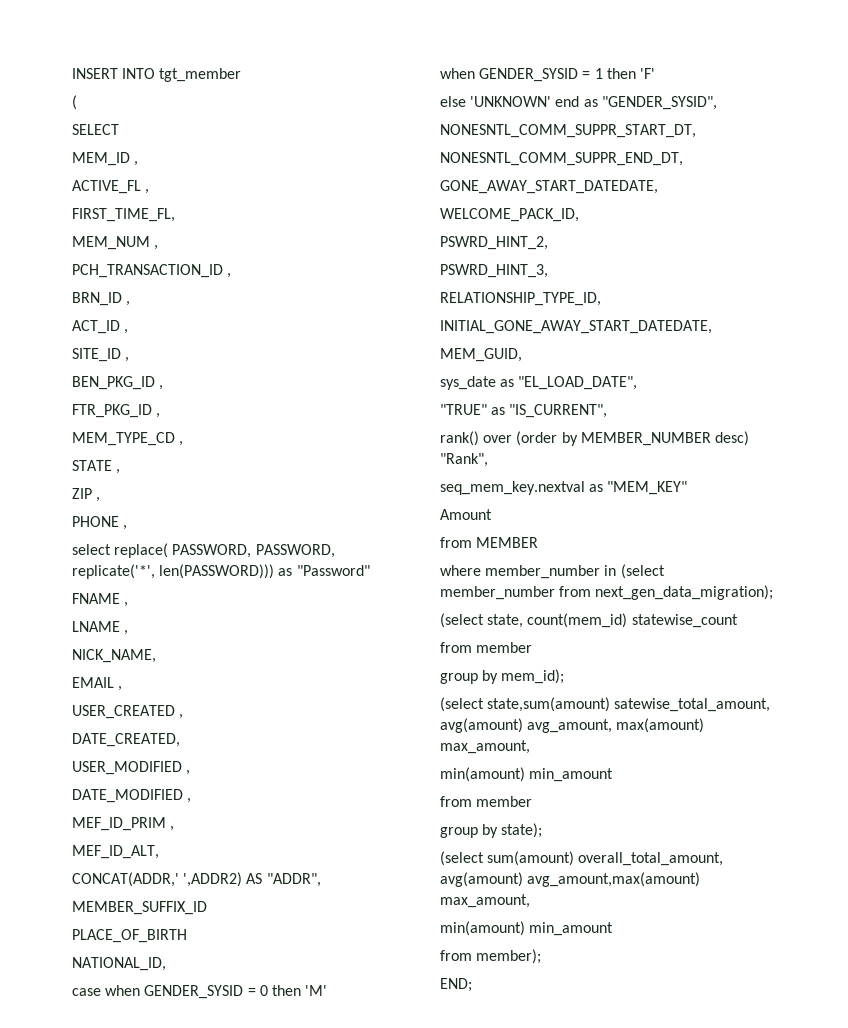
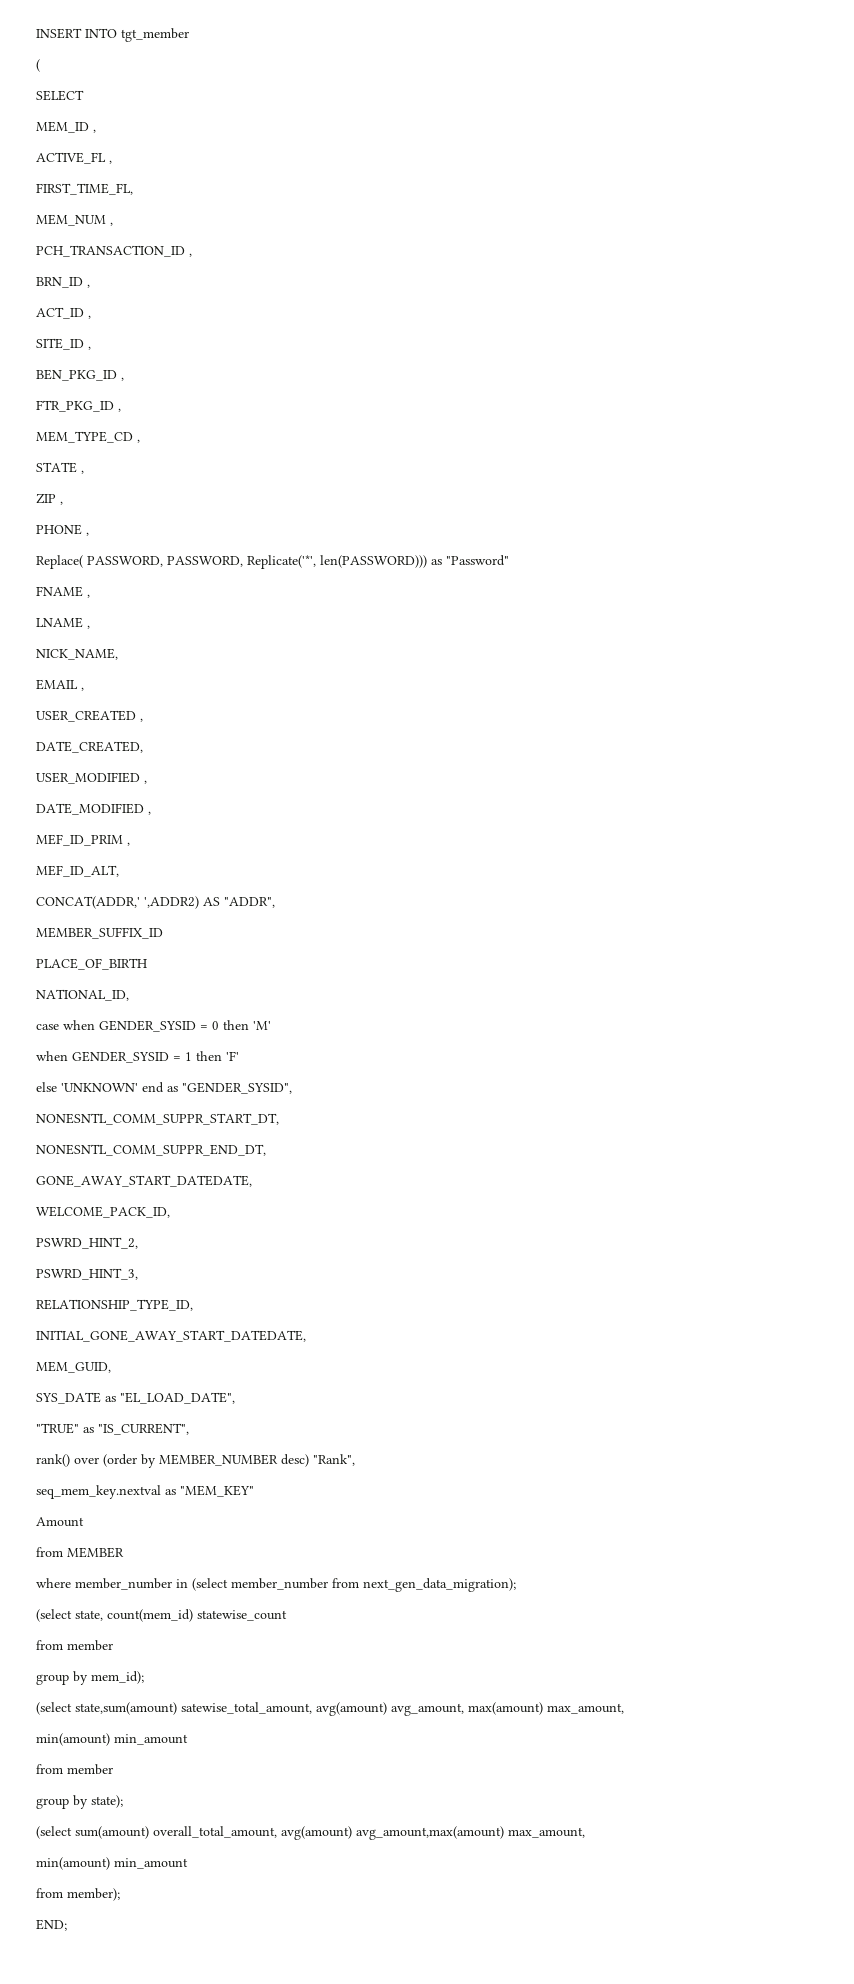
- select replace( PASSWORD, PASSWORD, replicate('*', len(PASSWORD))) as "Password"
+ Replace( PASSWORD, PASSWORD, Replicate('*', len(PASSWORD))) as "Password"
- sys_date as "EL_LOAD_DATE",
+ SYS_DATE as "EL_LOAD_DATE",

